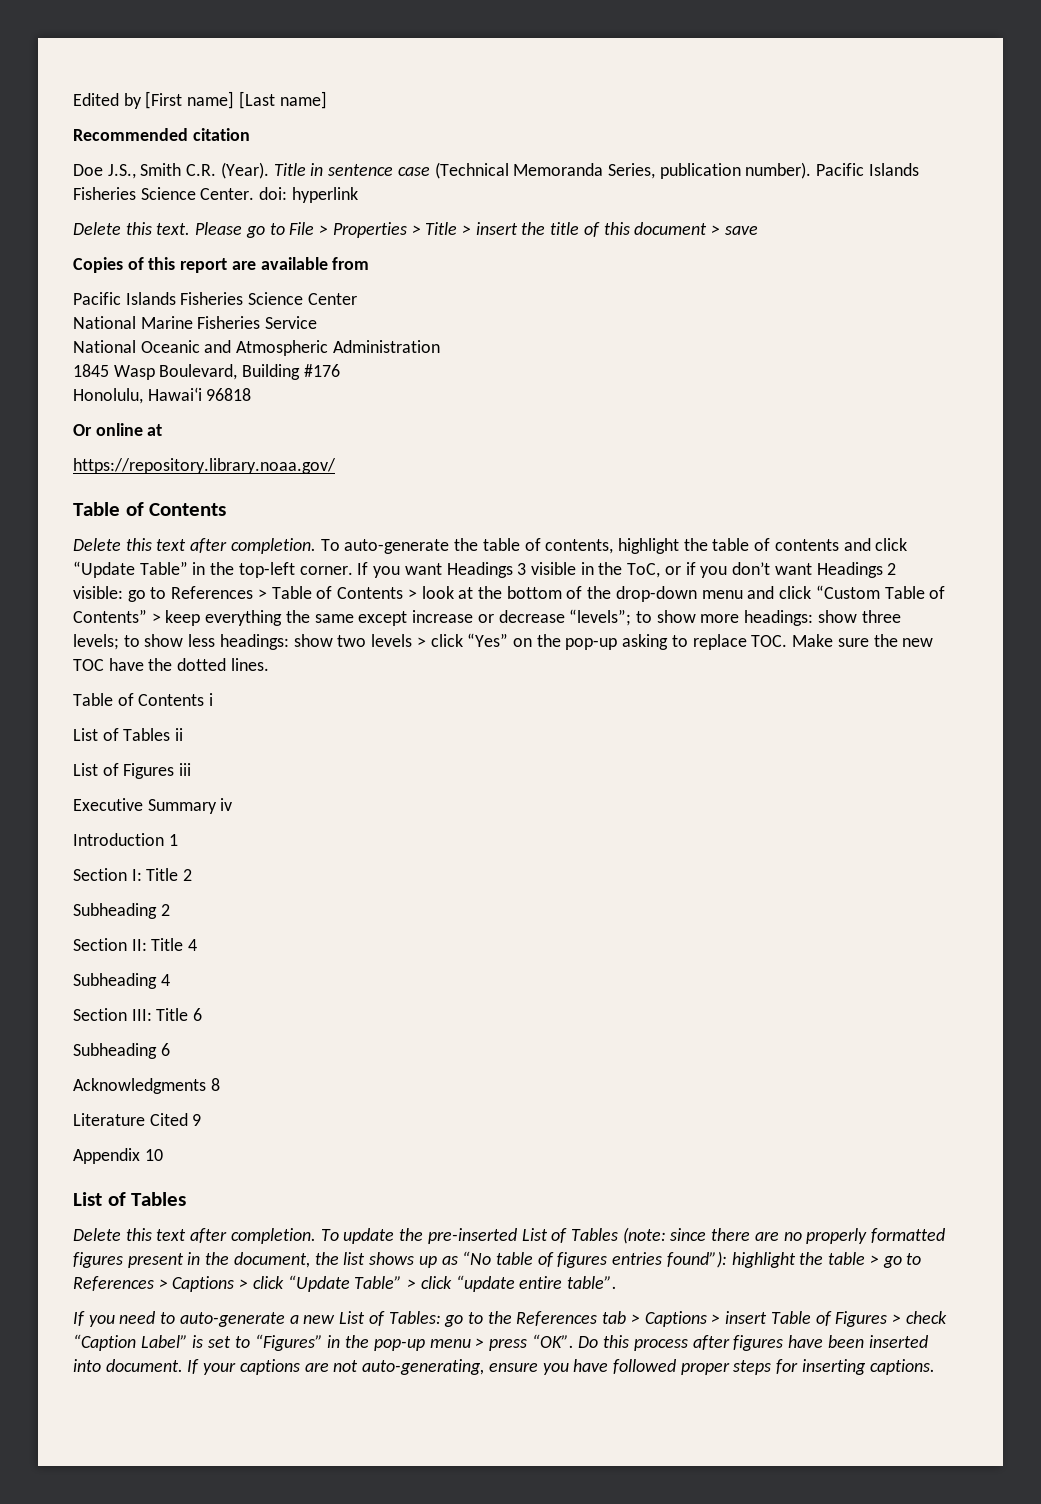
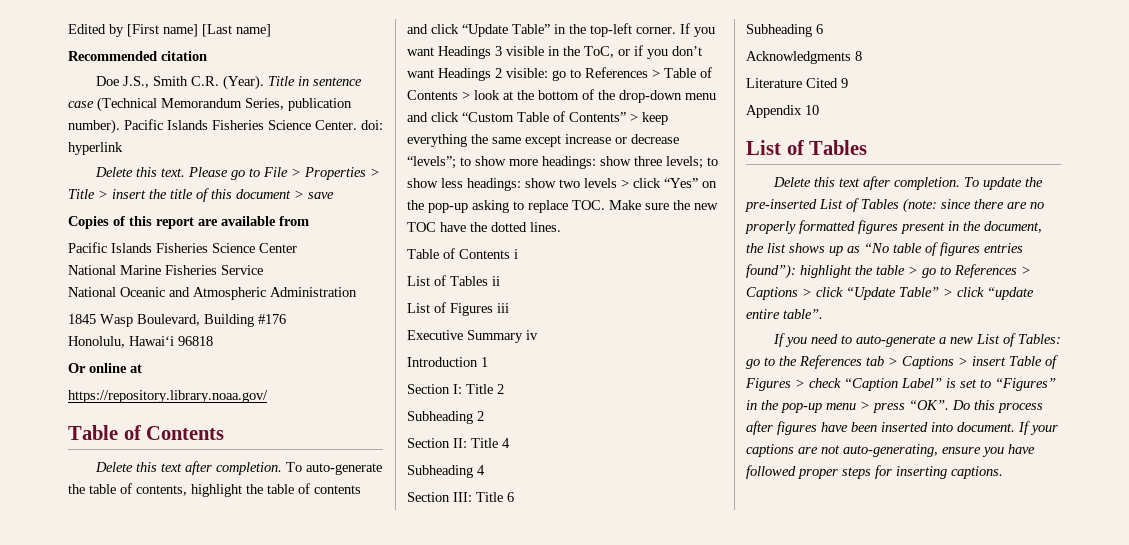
- Title in sentence case (Technical Memoranda Series, publication number).
+ Title in sentence case (Technical Memorandum Series, publication number).

